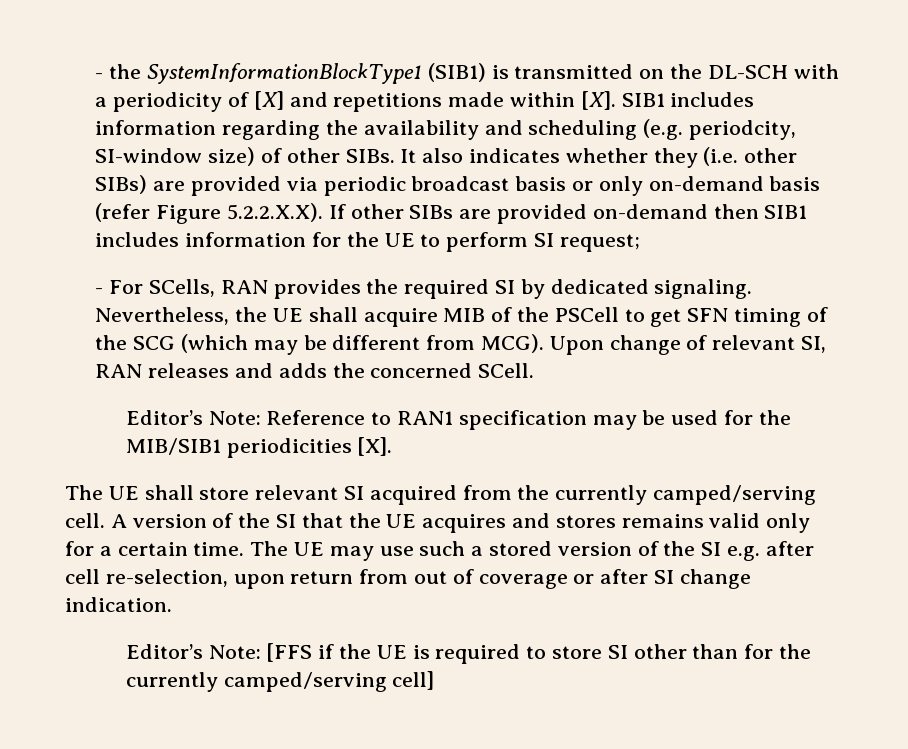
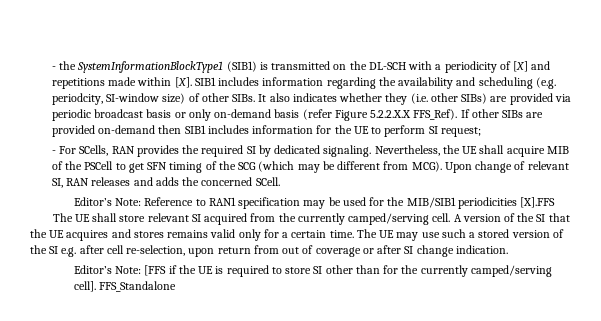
- It also indicates whether they (i.e. other SIBs) are provided via periodic broadcast basis or only on-demand basis (refer Figure 5.2.2.X.X). If other SIBs are provided on-demand then SIB1 includes information for the UE to perform SI request;
+ It also indicates whether they (i.e. other SIBs) are provided via periodic broadcast basis or only on-demand basis (refer Figure 5.2.2.X.X FFS_Ref). If other SIBs are provided on-demand then SIB1 includes information for the UE to perform SI request;
- Editor’s Note: Reference to RAN1 specification may be used for the MIB/SIB1 periodicities [X].
+ Editor’s Note: Reference to RAN1 specification may be used for the MIB/SIB1 periodicities [X].FFS
- Editor’s Note: [FFS if the UE is required to store SI other than for the currently camped/serving cell]
+ Editor’s Note: [FFS if the UE is required to store SI other than for the currently camped/serving cell]. FFS_Standalone

